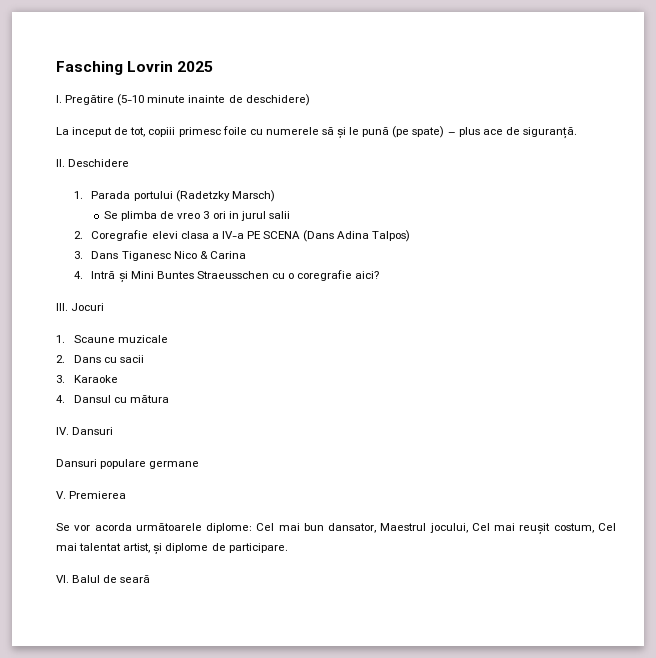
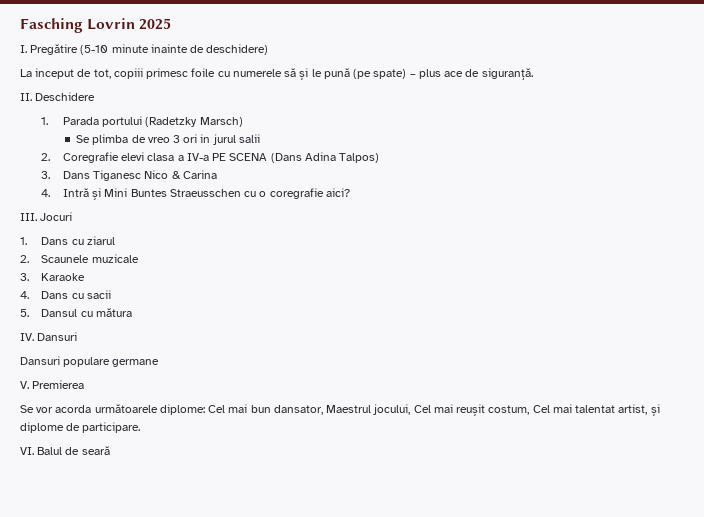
- 1. Scaune muzicale
- 2. Dans cu sacii
+ 1. Dans cu ziarul
+ 2. Scaunele muzicale
+ 3. Karaoke
+ 4. Dans cu sacii
- 3. Karaoke
- 4. Dansul cu mătura
+ 5. Dansul cu mătura

